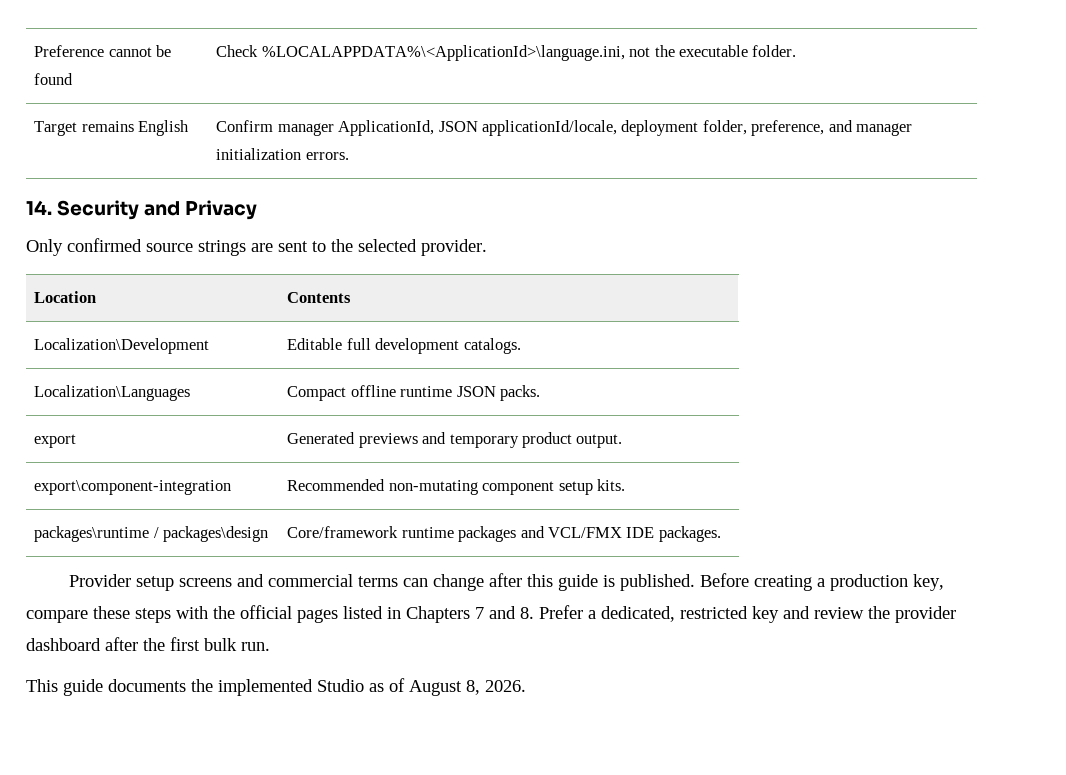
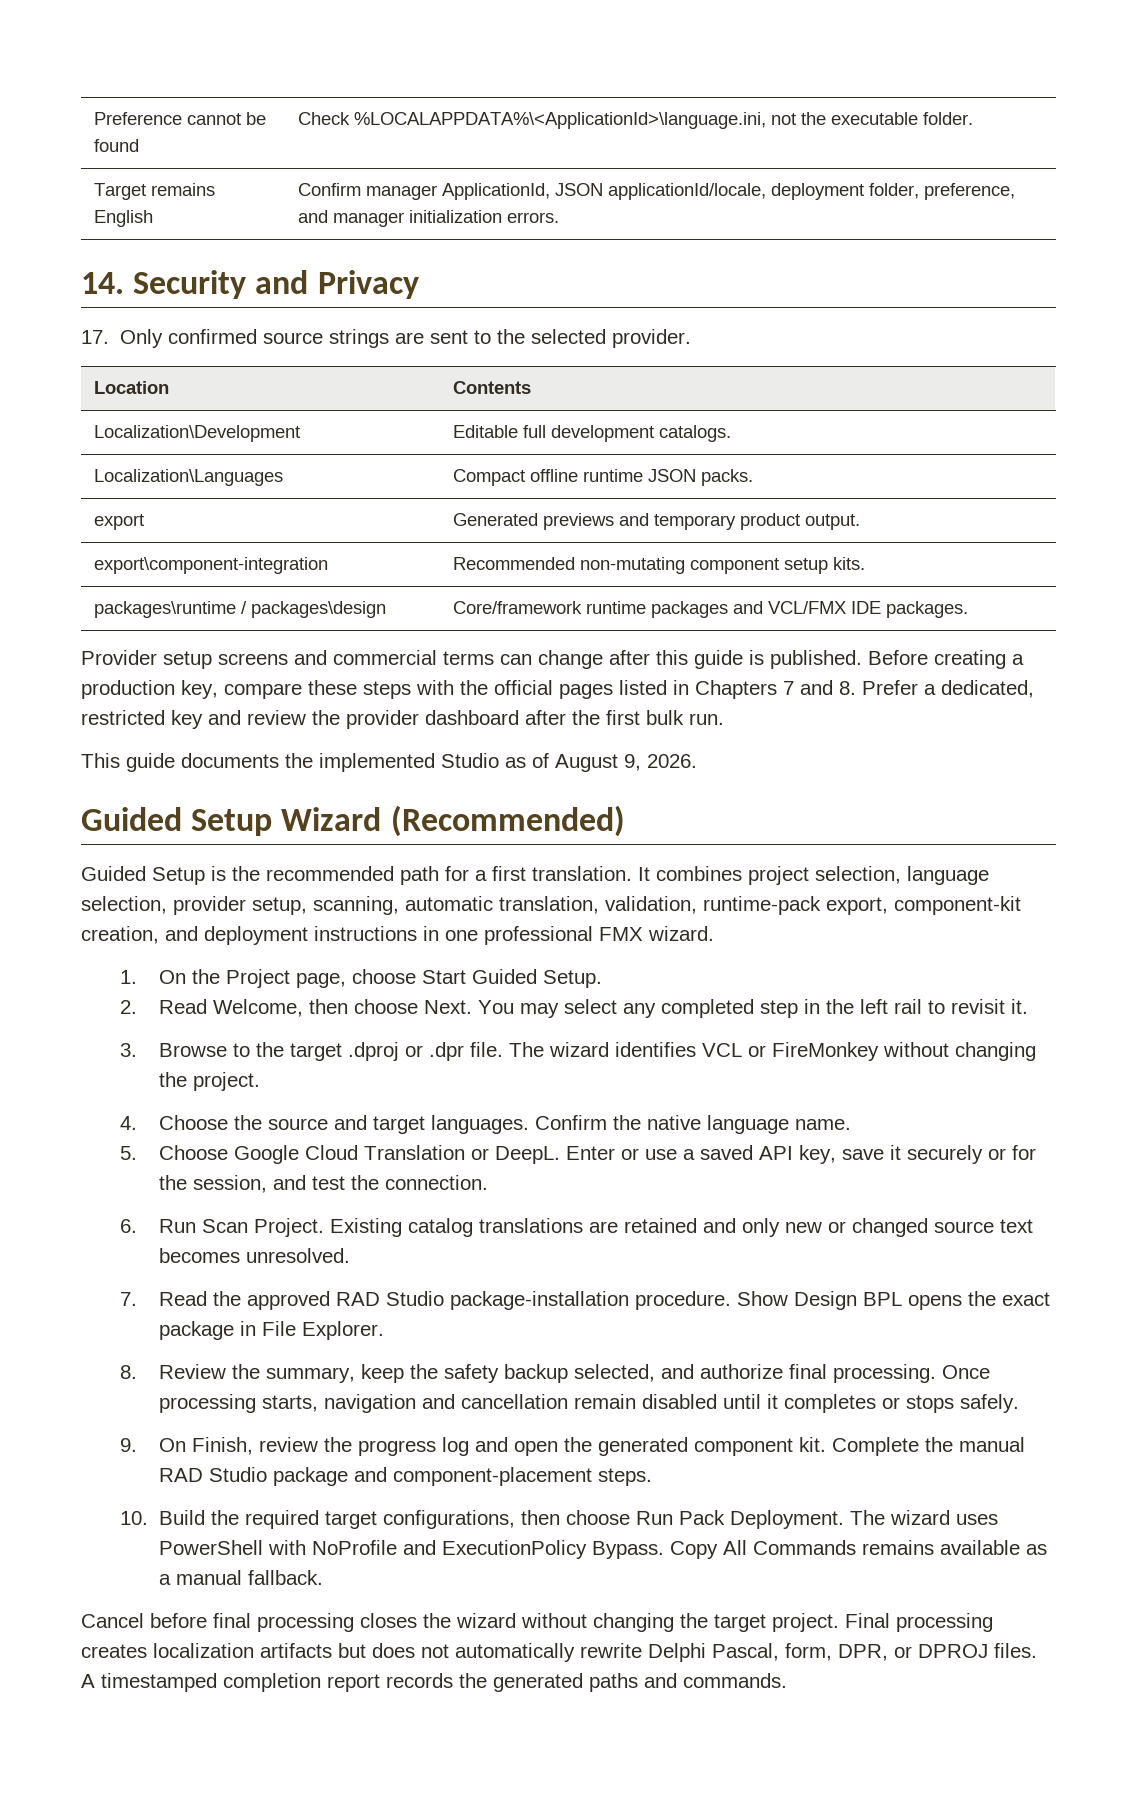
- Only confirmed source strings are sent to the selected provider.
+ 17. Only confirmed source strings are sent to the selected provider.
- This guide documents the implemented Studio as of August 8, 2026.
+ This guide documents the implemented Studio as of August 9, 2026.
+ Guided Setup Wizard (Recommended)
+ Guided Setup is the recommended path for a first translation. It combines project selection, language selection, provider setup, scanning, automatic translation, validation, runtime-pack export, component-kit creation, and deployment instructions in one professional FMX wizard.
+ 1. On the Project page, choose Start Guided Setup.
+ 2. Read Welcome, then choose Next. You may select any completed step in the left rail to revisit it.
+ 3. Browse to the target .dproj or .dpr file. The wizard identifies VCL or FireMonkey without changing the project.
+ 4. Choose the source and target languages. Confirm the native language name.
+ 5. Choose Google Cloud Translation or DeepL. Enter or use a saved API key, save it securely or for the session, and test the connection.
+ 6. Run Scan Project. Existing catalog translations are retained and only new or changed source text becomes unresolved.
+ 7. Read the approved RAD Studio package-installation procedure. Show Design BPL opens the exact package in File Explorer.
+ 8. Review the summary, keep the safety backup selected, and authorize final processing. Once processing starts, navigation and cancellation remain disabled until it completes or stops safely.
+ 9. On Finish, review the progress log and open the generated component kit. Complete the manual RAD Studio package and component-placement steps.
+ 10. Build the required target configurations, then choose Run Pack Deployment. The wizard uses PowerShell with NoProfile and ExecutionPolicy Bypass. Copy All Commands remains available as a manual fallback.
+ Cancel before final processing closes the wizard without changing the target project. Final processing creates localization artifacts but does not automatically rewrite Delphi Pascal, form, DPR, or DPROJ files. A timestamped completion report records the generated paths and commands.

